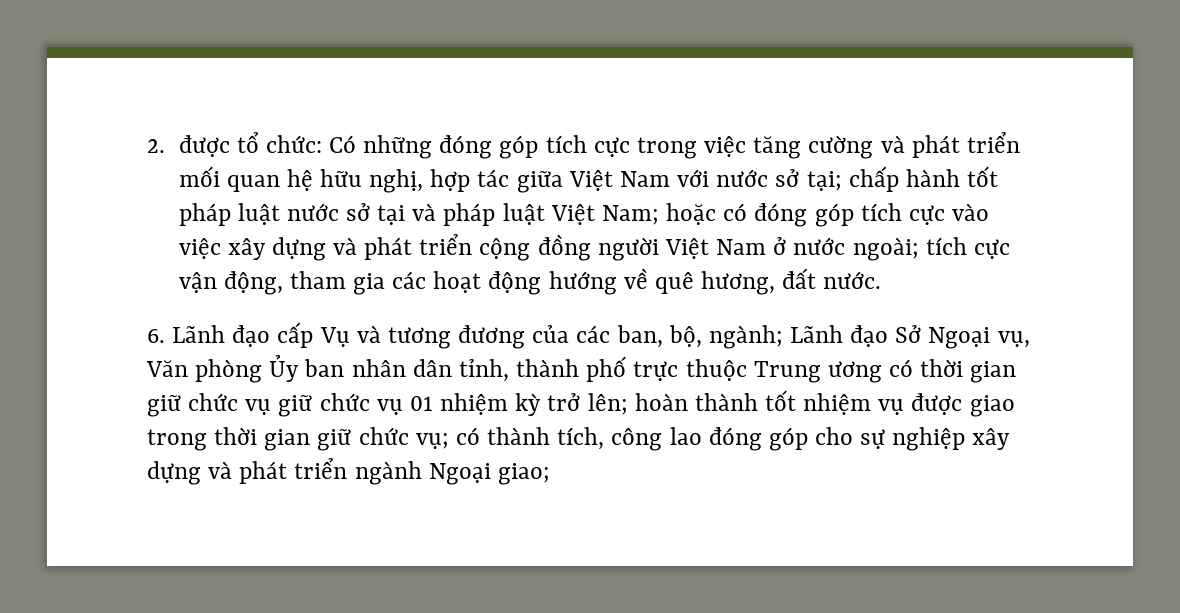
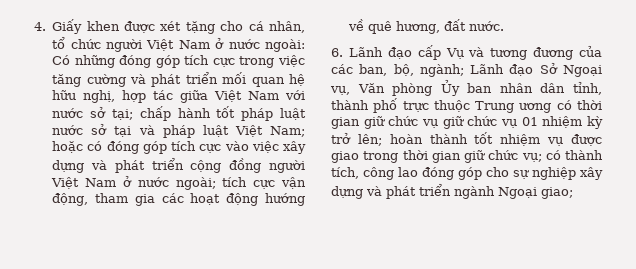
- 2. được tổ chức:
+ 4. Giấy khen được xét tặng cho cá nhân, tổ chức người Việt Nam ở nước ngoài:

